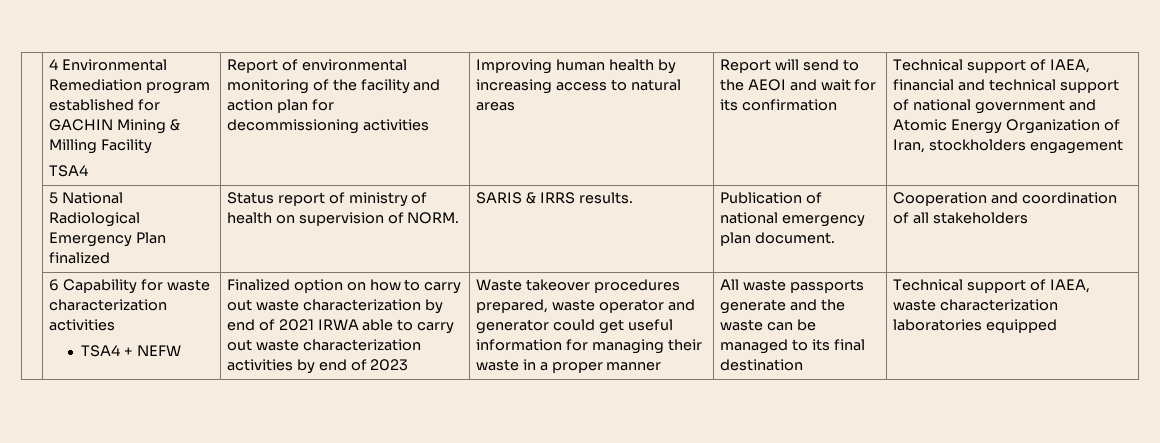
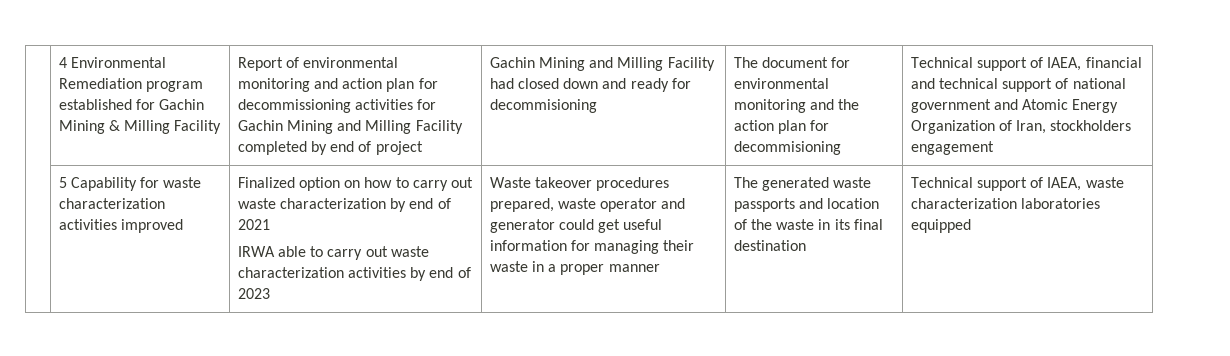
- 4 Environmental Remediation program established for GACHIN Mining & Milling Facility
- TSA4
+ 4 Environmental Remediation program established for Gachin Mining & Milling Facility
- Report of environmental monitoring of the facility and action plan for decommissioning activities | Improving human health by increasing access to natural areas | Report will send to the AEOI and wait for its confirmation
+ Report of environmental monitoring and action plan for decommissioning activities for Gachin Mining and Milling Facility completed by end of project | Gachin Mining and Milling Facility had closed down and ready for decommisioning | The document for environmental monitoring and the action plan for decommisioning
- 5 National Radiological Emergency Plan finalized | Status report of ministry of health on supervision of NORM. | SARIS & IRRS results. | Publication of national emergency plan document. | Cooperation and coordination of all stakeholders
- | 6 Capability for waste characterization activities
- TSA4 + NEFW
+ 5 Capability for waste characterization activities improved
- Finalized option on how to carry out waste characterization by end of 2021 IRWA able to carry out waste characterization activities by end of 2023
+ Finalized option on how to carry out waste characterization by end of 2021
+ IRWA able to carry out waste characterization activities by end of 2023
- All waste passports generate and the waste can be managed to its final destination
+ The generated waste passports and location of the waste in its final destination

